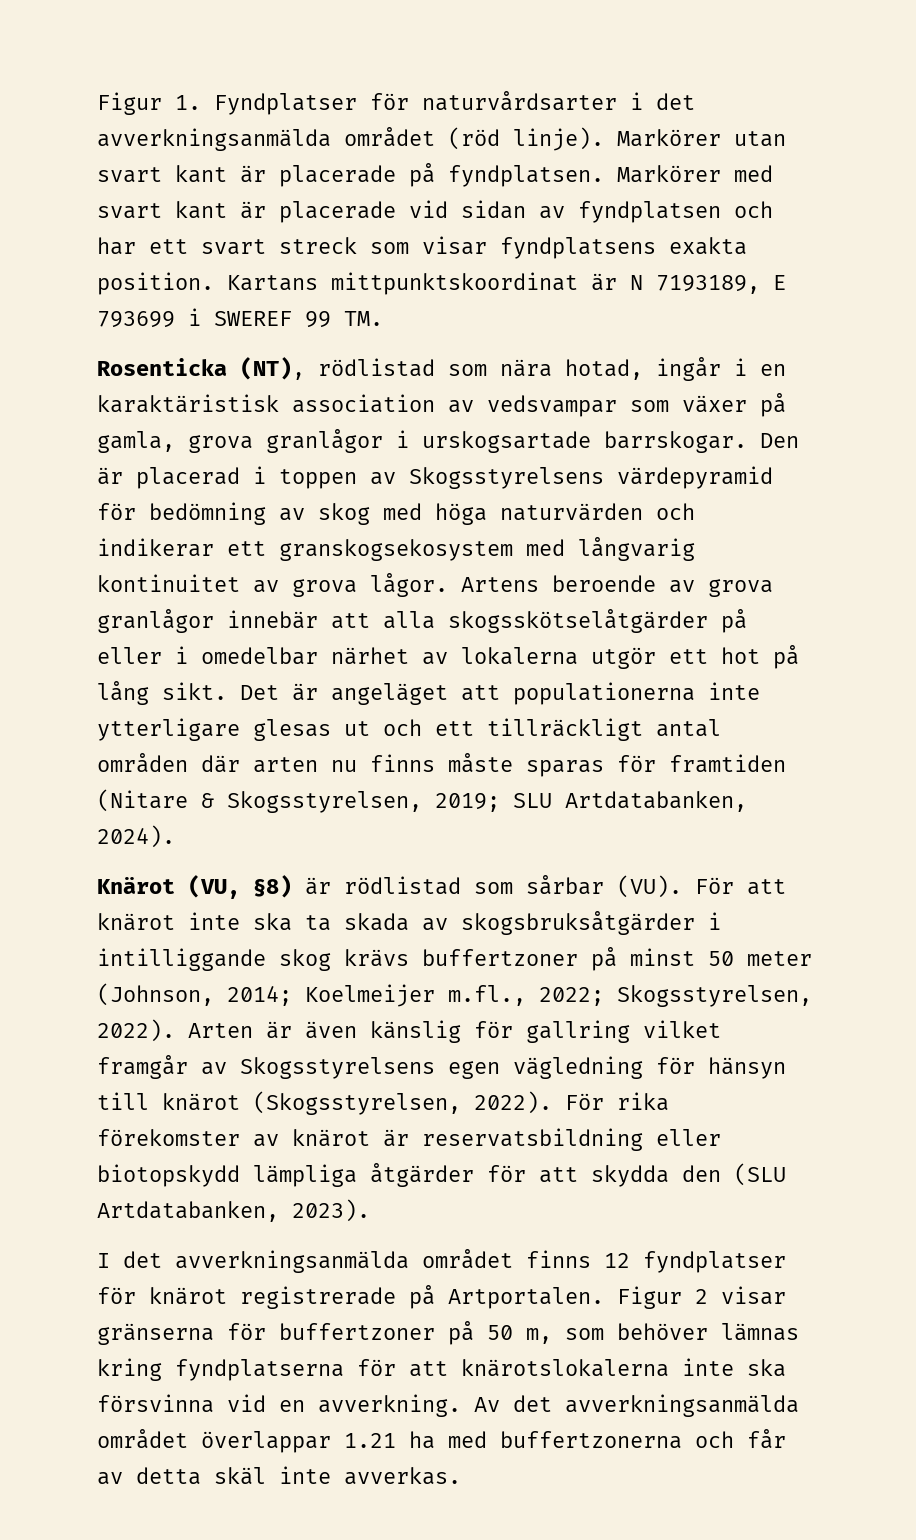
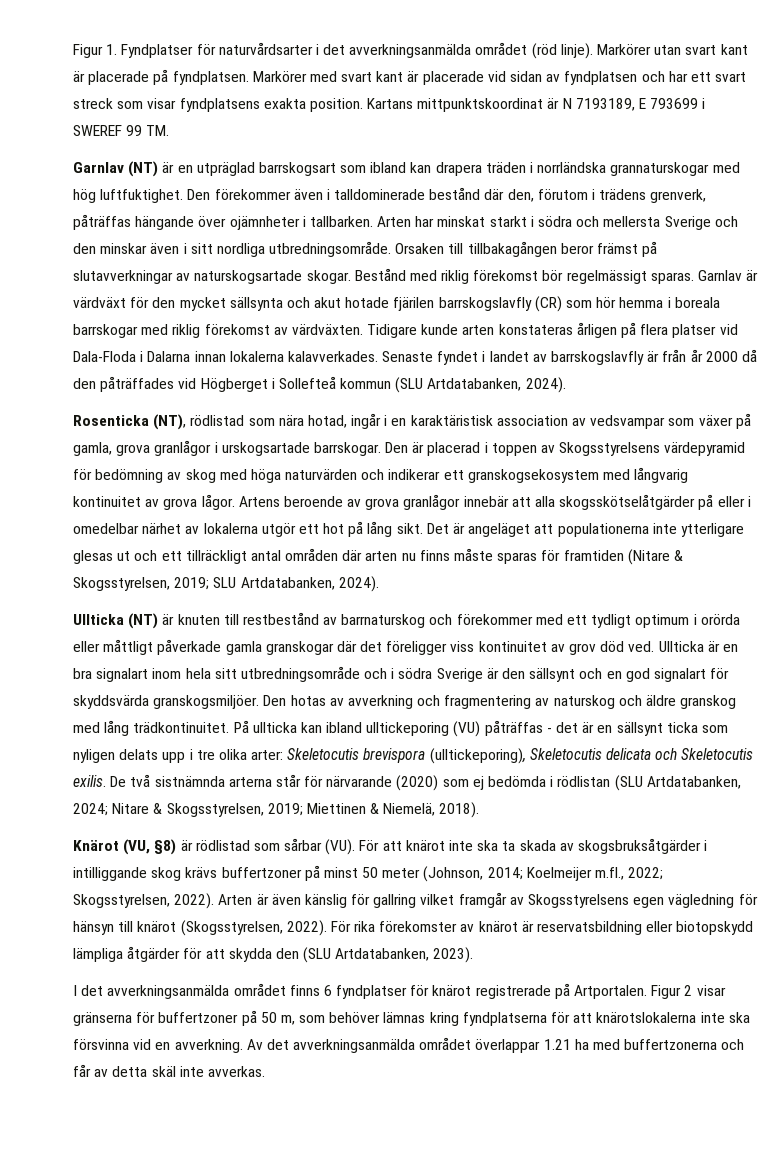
+ Garnlav (NT) är en utpräglad barrskogsart som ibland kan drapera träden i norrländska grannaturskogar med hög luftfuktighet. Den förekommer även i talldominerade bestånd där den, förutom i trädens grenverk, påträffas hängande över ojämnheter i tallbarken. Arten har minskat starkt i södra och mellersta Sverige och den minskar även i sitt nordliga utbredningsområde. Orsaken till tillbakagången beror främst på slutavverkningar av naturskogsartade skogar. Bestånd med riklig förekomst bör regelmässigt sparas. Garnlav är värdväxt för den mycket sällsynta och akut hotade fjärilen barrskogslavfly (CR) som hör hemma i boreala barrskogar med riklig förekomst av värdväxten. Tidigare kunde arten konstateras årligen på flera platser vid Dala-Floda i Dalarna innan lokalerna kalavverkades. Senaste fyndet i landet av barrskogslavfly är från år 2000 då den påträffades vid Högberget i Sollefteå kommun (SLU Artdatabanken, 2024).
+ Ullticka (NT) är knuten till restbestånd av barrnaturskog och förekommer med ett tydligt optimum i orörda eller måttligt påverkade gamla granskogar där det föreligger viss kontinuitet av grov död ved. Ullticka är en bra signalart inom hela sitt utbredningsområde och i södra Sverige är den sällsynt och en god signalart för skyddsvärda granskogsmiljöer. Den hotas av avverkning och fragmentering av naturskog och äldre granskog med lång trädkontinuitet. På ullticka kan ibland ulltickeporing (VU) påträffas - det är en sällsynt ticka som nyligen delats upp i tre olika arter: Skeletocutis brevispora (ulltickeporing), Skeletocutis delicata och Skeletocutis exilis. De två sistnämnda arterna står för närvarande (2020) som ej bedömda i rödlistan (SLU Artdatabanken, 2024; Nitare & Skogsstyrelsen, 2019; Miettinen & Niemelä, 2018).
- I det avverkningsanmälda området finns 12 fyndplatser för knärot registrerade på Artportalen.
+ I det avverkningsanmälda området finns 6 fyndplatser för knärot registrerade på Artportalen.

